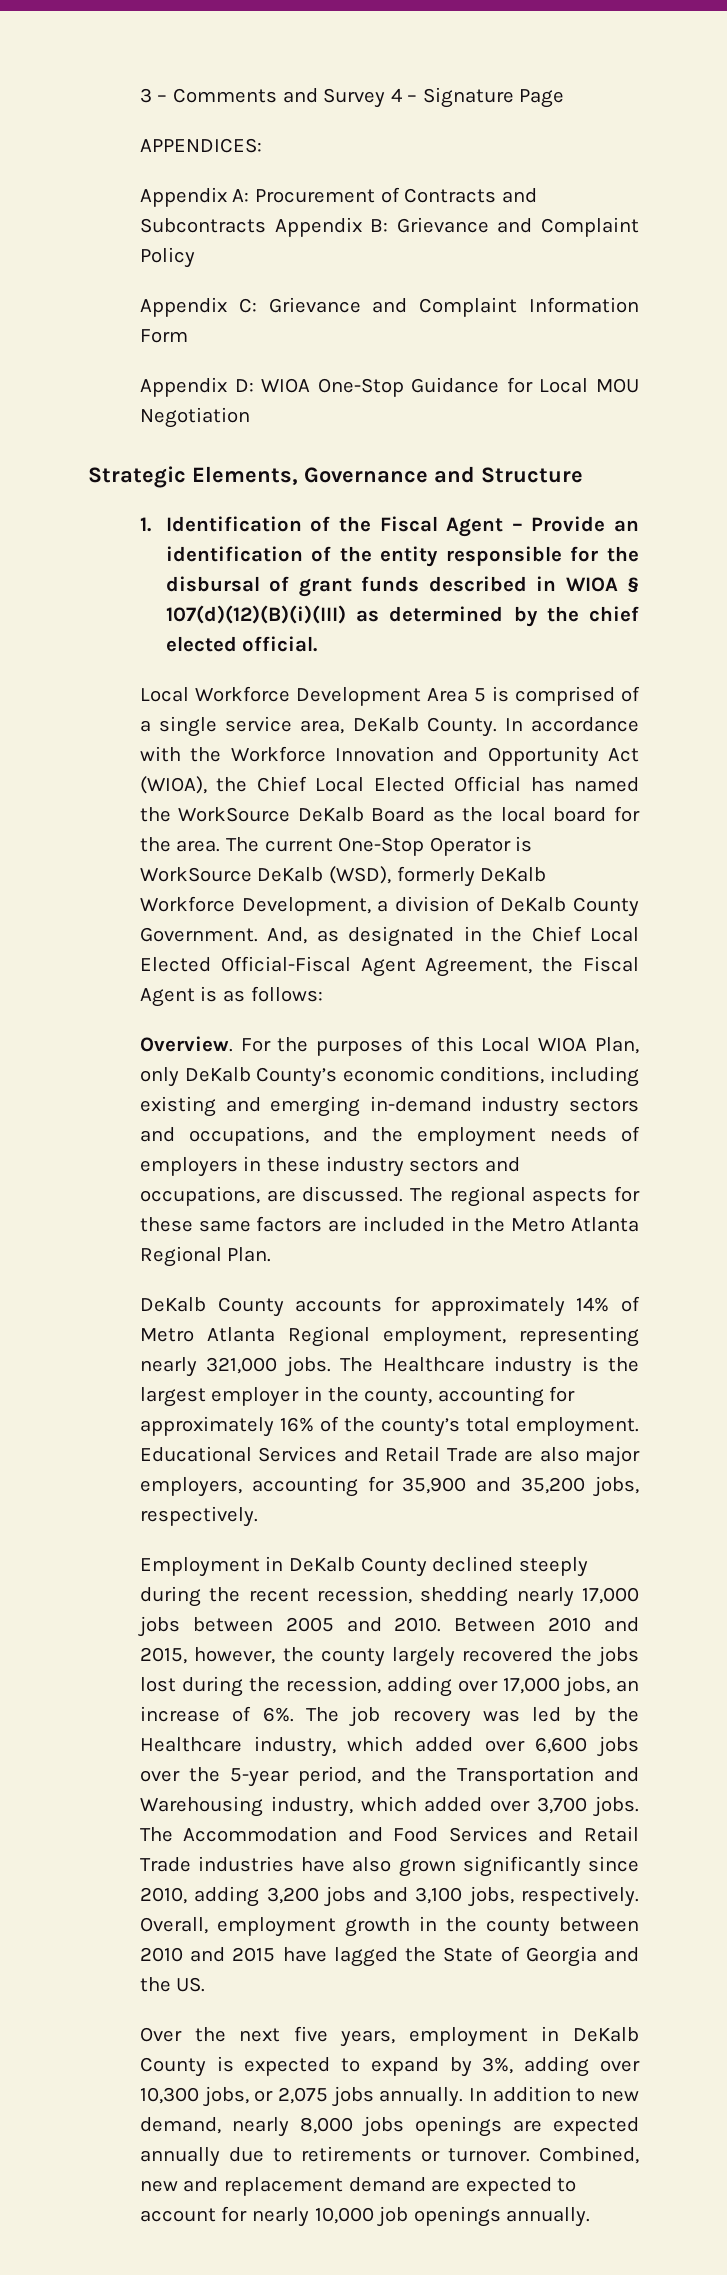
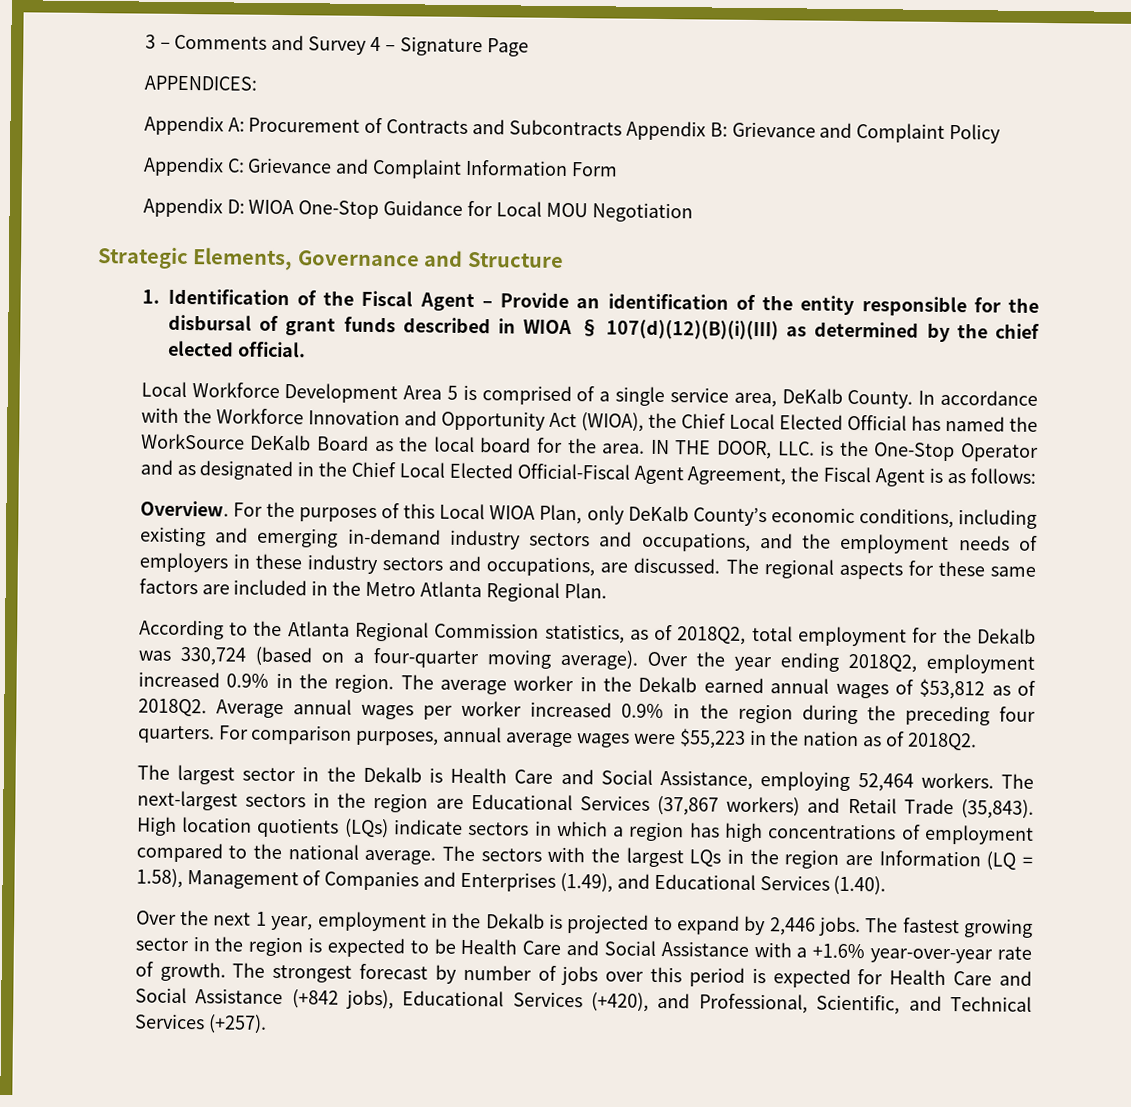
- The current One-Stop Operator is WorkSource DeKalb (WSD), formerly DeKalb Workforce Development, a division of DeKalb County Government. And, as designated in the Chief Local Elected Official-Fiscal Agent Agreement, the Fiscal Agent is as follows:
+ IN THE DOOR, LLC. is the One-Stop Operator and as designated in the Chief Local Elected Official-Fiscal Agent Agreement, the Fiscal Agent is as follows:
- DeKalb County accounts for approximately 14% of Metro Atlanta Regional employment, representing nearly 321,000 jobs. The Healthcare industry is the largest employer in the county, accounting for approximately 16% of the county’s total employment. Educational Services and Retail Trade are also major employers, accounting for 35,900 and 35,200 jobs, respectively.
- Employment in DeKalb County declined steeply during the recent recession, shedding nearly 17,000 jobs between 2005 and 2010. Between 2010 and 2015, however, the county largely recovered the jobs lost during the recession, adding over 17,000 jobs, an increase of 6%. The job recovery was led by the Healthcare industry, which added over 6,600 jobs over the 5-year period, and the Transportation and Warehousing industry, which added over 3,700 jobs. The Accommodation and Food Services and Retail Trade industries have also grown significantly since 2010, adding 3,200 jobs and 3,100 jobs, respectively. Overall, employment growth in the county between 2010 and 2015 have lagged the State of Georgia and the US.
- Over the next five years, employment in DeKalb County is expected to expand by 3%, adding over 10,300 jobs, or 2,075 jobs annually. In addition to new demand, nearly 8,000 jobs openings are expected annually due to retirements or turnover. Combined, new and replacement demand are expected to account for nearly 10,000 job openings annually.
+ According to the Atlanta Regional Commission statistics, as of 2018Q2, total employment for the Dekalb was 330,724 (based on a four-quarter moving average). Over the year ending 2018Q2, employment increased 0.9% in the region. The average worker in the Dekalb earned annual wages of $53,812 as of 2018Q2. Average annual wages per worker increased 0.9% in the region during the preceding four quarters. For comparison purposes, annual average wages were $55,223 in the nation as of 2018Q2.
+ The largest sector in the Dekalb is Health Care and Social Assistance, employing 52,464 workers. The next-largest sectors in the region are Educational Services (37,867 workers) and Retail Trade (35,843). High location quotients (LQs) indicate sectors in which a region has high concentrations of employment compared to the national average. The sectors with the largest LQs in the region are Information (LQ = 1.58), Management of Companies and Enterprises (1.49), and Educational Services (1.40).
+ Over the next 1 year, employment in the Dekalb is projected to expand by 2,446 jobs. The fastest growing sector in the region is expected to be Health Care and Social Assistance with a +1.6% year-over-year rate of growth. The strongest forecast by number of jobs over this period is expected for Health Care and Social Assistance (+842 jobs), Educational Services (+420), and Professional, Scientific, and Technical Services (+257).

